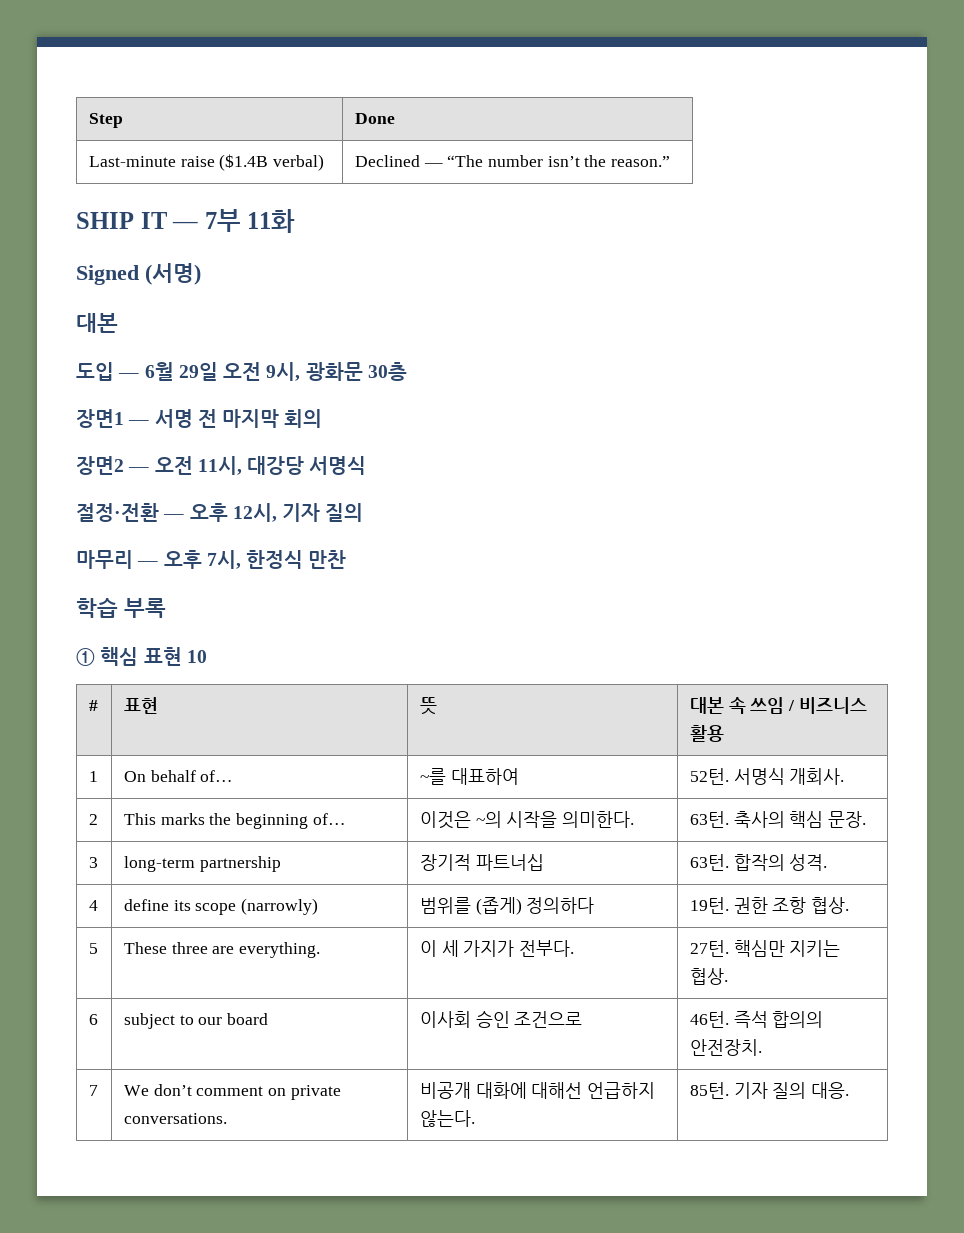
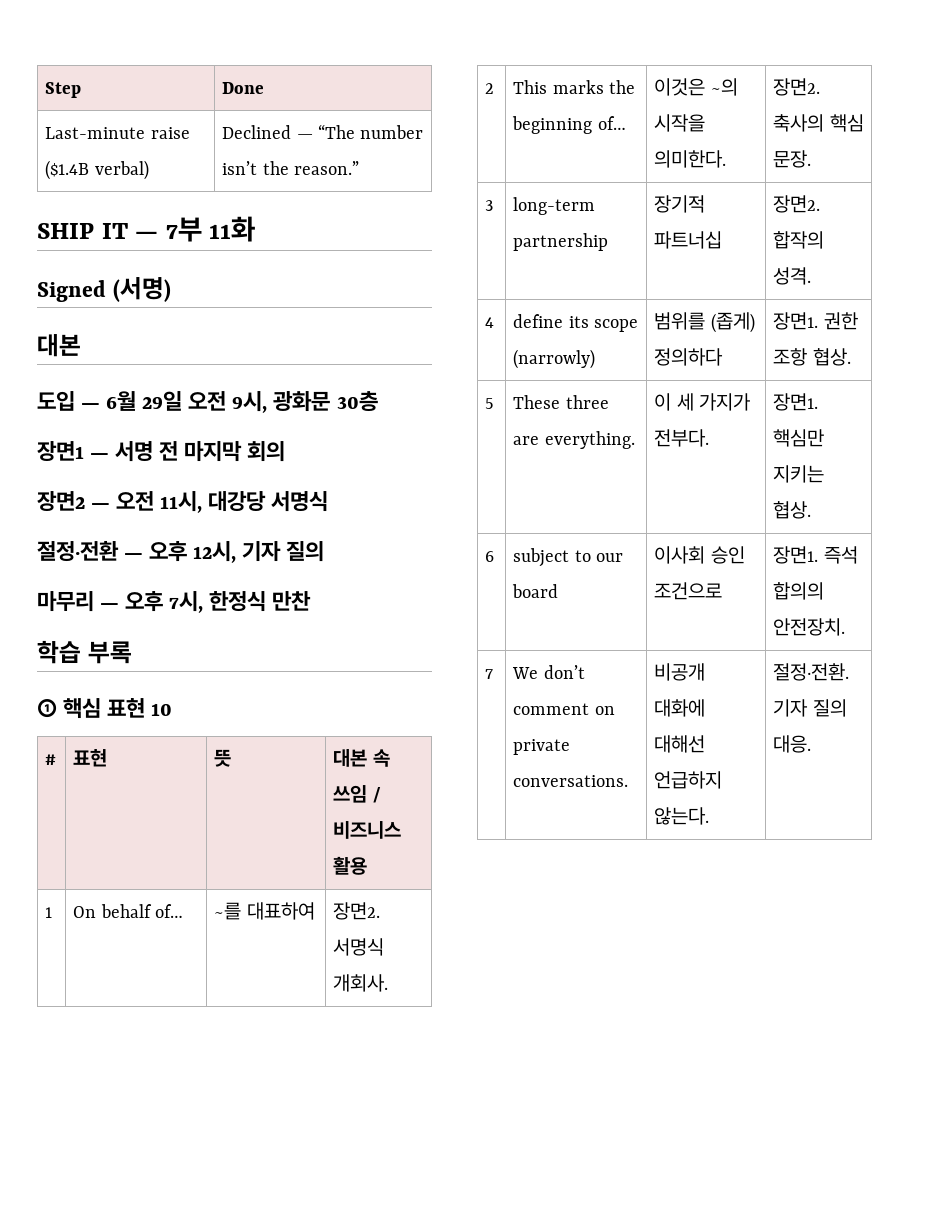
- 1 | On behalf of… | ~를 대표하여 | 52턴. 서명식 개회사.
+ 1 | On behalf of… | ~를 대표하여 | 장면2. 서명식 개회사.
- 2 | This marks the beginning of… | 이것은 ~의 시작을 의미한다. | 63턴. 축사의 핵심 문장.
+ 2 | This marks the beginning of… | 이것은 ~의 시작을 의미한다. | 장면2. 축사의 핵심 문장.
- 3 | long-term partnership | 장기적 파트너십 | 63턴. 합작의 성격.
+ 3 | long-term partnership | 장기적 파트너십 | 장면2. 합작의 성격.
- 4 | define its scope (narrowly) | 범위를 (좁게) 정의하다 | 19턴. 권한 조항 협상.
+ 4 | define its scope (narrowly) | 범위를 (좁게) 정의하다 | 장면1. 권한 조항 협상.
- 5 | These three are everything. | 이 세 가지가 전부다. | 27턴. 핵심만 지키는 협상.
+ 5 | These three are everything. | 이 세 가지가 전부다. | 장면1. 핵심만 지키는 협상.
- 6 | subject to our board | 이사회 승인 조건으로 | 46턴. 즉석 합의의 안전장치.
+ 6 | subject to our board | 이사회 승인 조건으로 | 장면1. 즉석 합의의 안전장치.
- 7 | We don’t comment on private conversations. | 비공개 대화에 대해선 언급하지 않는다. | 85턴. 기자 질의 대응.
+ 7 | We don’t comment on private conversations. | 비공개 대화에 대해선 언급하지 않는다. | 절정·전환. 기자 질의 대응.

